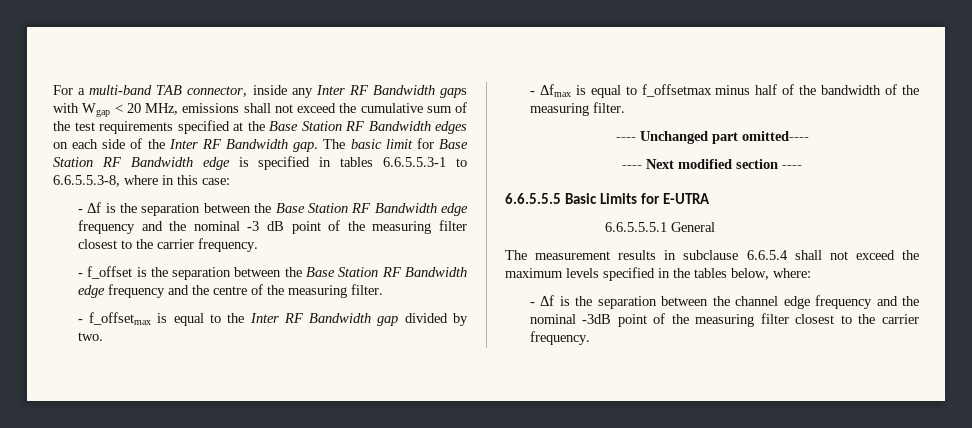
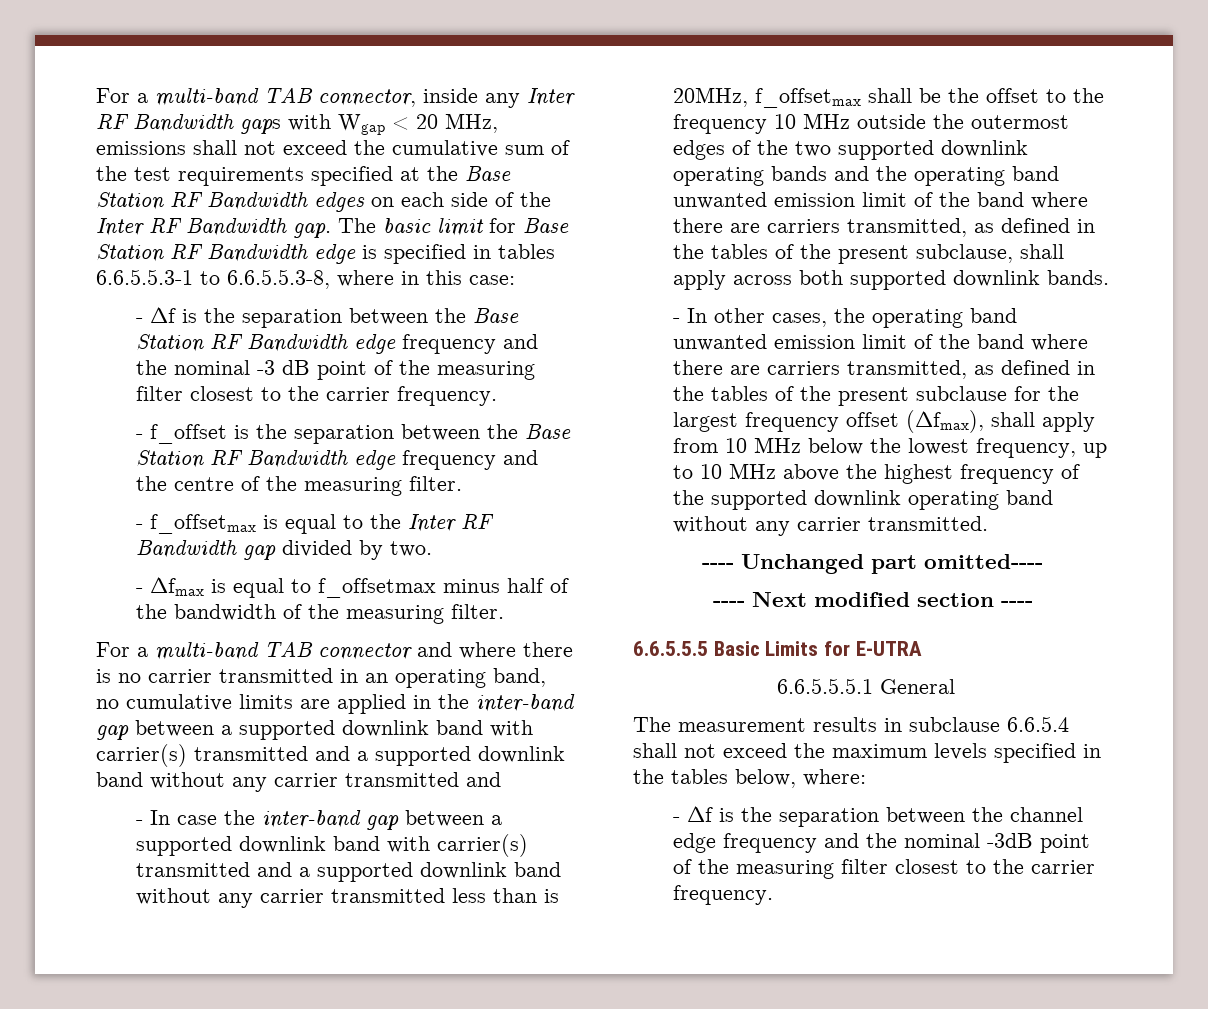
+ For a multi-band TAB connector and where there is no carrier transmitted in an operating band, no cumulative limits are applied in the inter-band gap between a supported downlink band with carrier(s) transmitted and a supported downlink band without any carrier transmitted and
+ - In case the inter-band gap between a supported downlink band with carrier(s) transmitted and a supported downlink band without any carrier transmitted less than is 20MHz, f_offsetmax shall be the offset to the frequency 10 MHz outside the outermost edges of the two supported downlink operating bands and the operating band unwanted emission limit of the band where there are carriers transmitted, as defined in the tables of the present subclause, shall apply across both supported downlink bands.
+ - In other cases, the operating band unwanted emission limit of the band where there are carriers transmitted, as defined in the tables of the present subclause for the largest frequency offset (Δfmax), shall apply from 10 MHz below the lowest frequency, up to 10 MHz above the highest frequency of the supported downlink operating band without any carrier transmitted.

